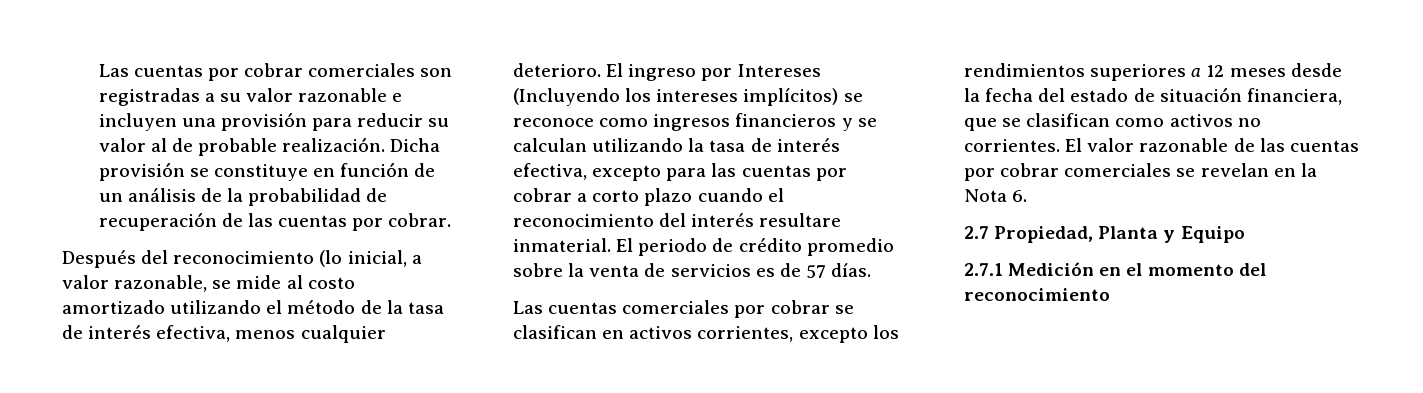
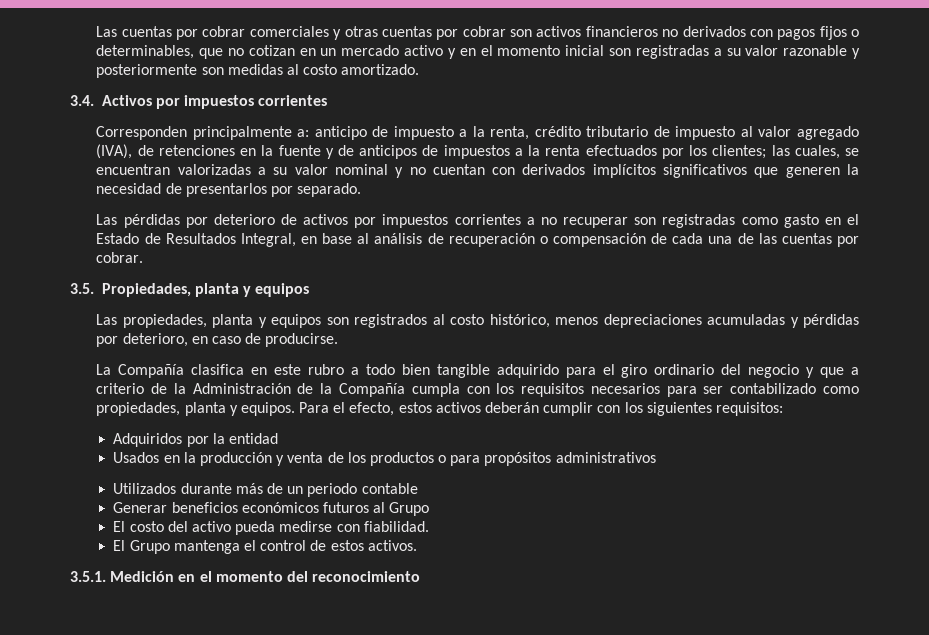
- Las cuentas por cobrar comerciales son registradas a su valor razonable e incluyen una provisión para reducir su valor al de probable realización. Dicha provisión se constituye en función de un análisis de la probabilidad de recuperación de las cuentas por cobrar.
+ Las cuentas por cobrar comerciales y otras cuentas por cobrar son activos financieros no derivados con pagos fijos o determinables, que no cotizan en un mercado activo y en el momento inicial son registradas a su valor razonable y posteriormente son medidas al costo amortizado.
+ 3.4. Activos por impuestos corrientes
+ Corresponden principalmente a: anticipo de impuesto a la renta, crédito tributario de impuesto al valor agregado (IVA), de retenciones en la fuente y de anticipos de impuestos a la renta efectuados por los clientes; las cuales, se encuentran valorizadas a su valor nominal y no cuentan con derivados implícitos significativos que generen la necesidad de presentarlos por separado.
+ Las pérdidas por deterioro de activos por impuestos corrientes a no recuperar son registradas como gasto en el Estado de Resultados Integral, en base al análisis de recuperación o compensación de cada una de las cuentas por cobrar.
- Después del reconocimiento (lo inicial, a valor razonable, se mide al costo amortizado utilizando el método de la tasa de interés efectiva, menos cualquier deterioro. El ingreso por Intereses (Incluyendo los intereses implícitos) se reconoce como ingresos financieros y se calculan utilizando la tasa de interés efectiva, excepto para las cuentas por cobrar a corto plazo cuando el reconocimiento del interés resultare inmaterial. El periodo de crédito promedio sobre la venta de servicios es de 57 días.
- Las cuentas comerciales por cobrar se clasifican en activos corrientes, excepto los rendimientos superiores a 12 meses desde la fecha del estado de situación financiera, que se clasifican como activos no corrientes. El valor razonable de las cuentas por cobrar comerciales se revelan en la Nota 6.
- 2.7 Propiedad, Planta y Equipo
- 2.7.1 Medición en el momento del reconocimiento
+ 3.5. Propiedades, planta y equipos
+ Las propiedades, planta y equipos son registrados al costo histórico, menos depreciaciones acumuladas y pérdidas por deterioro, en caso de producirse.
+ La Compañía clasifica en este rubro a todo bien tangible adquirido para el giro ordinario del negocio y que a criterio de la Administración de la Compañía cumpla con los requisitos necesarios para ser contabilizado como propiedades, planta y equipos. Para el efecto, estos activos deberán cumplir con los siguientes requisitos:
+ Adquiridos por la entidad
+ Usados en la producción y venta de los productos o para propósitos administrativos
+ Utilizados durante más de un periodo contable
+ Generar beneficios económicos futuros al Grupo
+ El costo del activo pueda medirse con fiabilidad.
+ El Grupo mantenga el control de estos activos.
+ 3.5.1. Medición en el momento del reconocimiento

